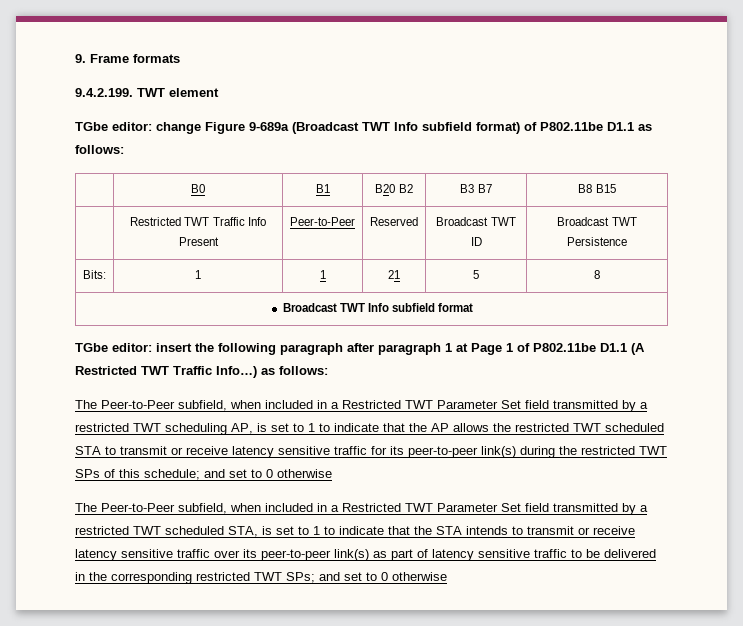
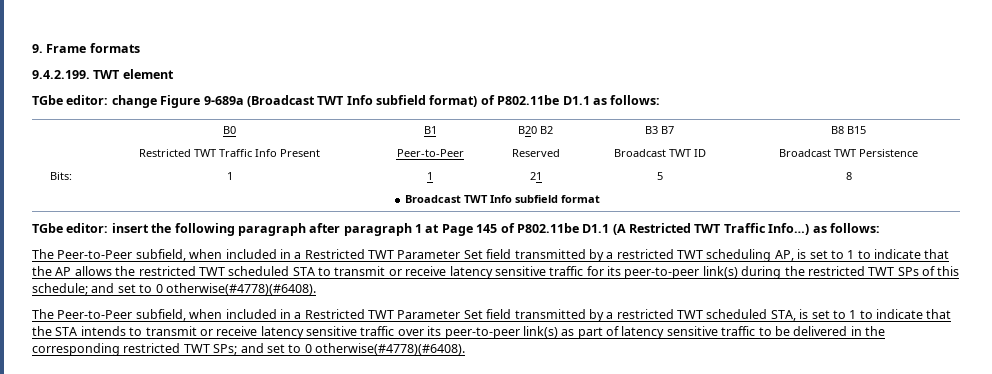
- TGbe editor: insert the following paragraph after paragraph 1 at Page 1 of P802.11be D1.1 (A Restricted TWT Traffic Info…) as follows:
+ TGbe editor: insert the following paragraph after paragraph 1 at Page 145 of P802.11be D1.1 (A Restricted TWT Traffic Info…) as follows:
- The Peer-to-Peer subfield, when included in a Restricted TWT Parameter Set field transmitted by a restricted TWT scheduling AP, is set to 1 to indicate that the AP allows the restricted TWT scheduled STA to transmit or receive latency sensitive traffic for its peer-to-peer link(s) during the restricted TWT SPs of this schedule; and set to 0 otherwise
+ The Peer-to-Peer subfield, when included in a Restricted TWT Parameter Set field transmitted by a restricted TWT scheduling AP, is set to 1 to indicate that the AP allows the restricted TWT scheduled STA to transmit or receive latency sensitive traffic for its peer-to-peer link(s) during the restricted TWT SPs of this schedule; and set to 0 otherwise(#4778)(#6408).
- The Peer-to-Peer subfield, when included in a Restricted TWT Parameter Set field transmitted by a restricted TWT scheduled STA, is set to 1 to indicate that the STA intends to transmit or receive latency sensitive traffic over its peer-to-peer link(s) as part of latency sensitive traffic to be delivered in the corresponding restricted TWT SPs; and set to 0 otherwise
+ The Peer-to-Peer subfield, when included in a Restricted TWT Parameter Set field transmitted by a restricted TWT scheduled STA, is set to 1 to indicate that the STA intends to transmit or receive latency sensitive traffic over its peer-to-peer link(s) as part of latency sensitive traffic to be delivered in the corresponding restricted TWT SPs; and set to 0 otherwise(#4778)(#6408).

